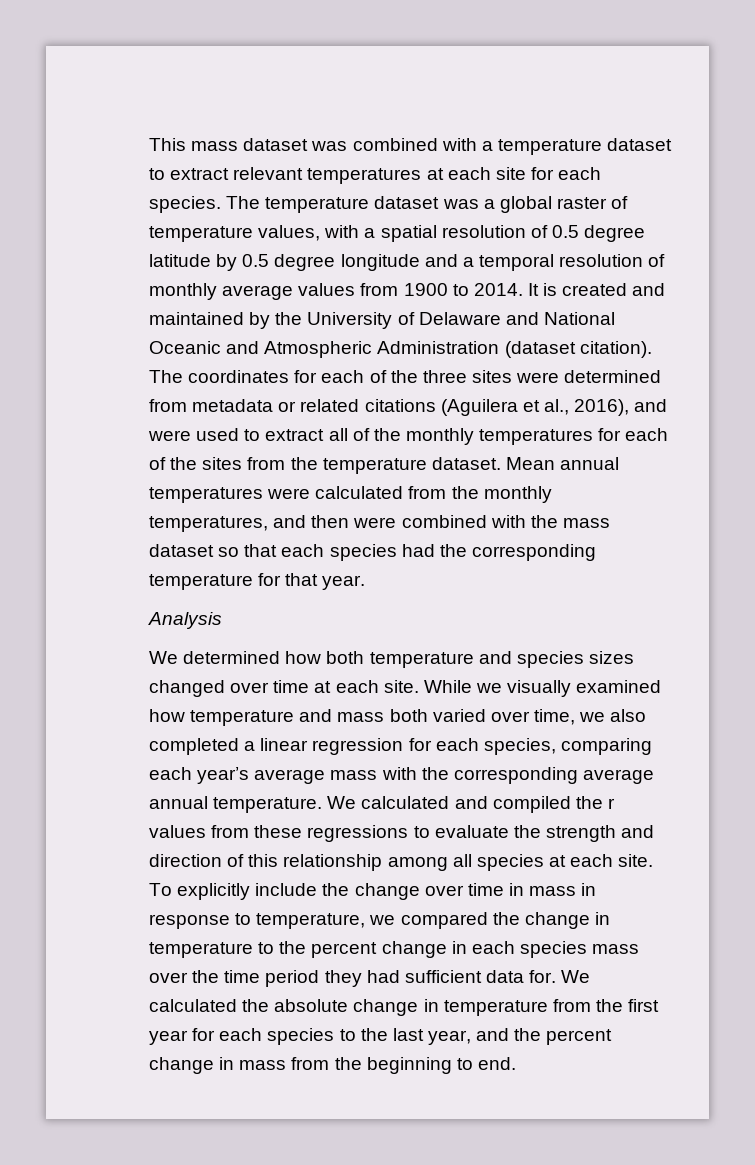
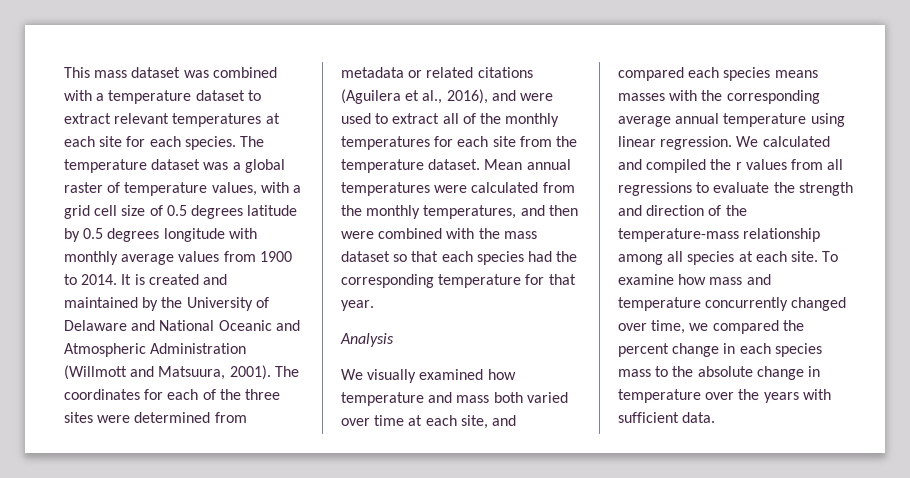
- The temperature dataset was a global raster of temperature values, with a spatial resolution of 0.5 degree latitude by 0.5 degree longitude and a temporal resolution of monthly average values from 1900 to 2014.
+ The temperature dataset was a global raster of temperature values, with a grid cell size of 0.5 degrees latitude by 0.5 degrees longitude with monthly average values from 1900 to 2014.
- It is created and maintained by the University of Delaware and National Oceanic and Atmospheric Administration (dataset citation).
+ It is created and maintained by the University of Delaware and National Oceanic and Atmospheric Administration (Willmott and Matsuura, 2001).
- The coordinates for each of the three sites were determined from metadata or related citations (Aguilera et al., 2016), and were used to extract all of the monthly temperatures for each of the sites from the temperature dataset.
+ The coordinates for each of the three sites were determined from metadata or related citations (Aguilera et al., 2016), and were used to extract all of the monthly temperatures for each site from the temperature dataset.
- We determined how both temperature and species sizes changed over time at each site. While we visually examined how temperature and mass both varied over time, we also completed a linear regression for each species, comparing each year’s average mass with the corresponding average annual temperature.
+ We visually examined how temperature and mass both varied over time at each site, and compared each species means masses with the corresponding average annual temperature using linear regression.
- We calculated and compiled the r values from these regressions to evaluate the strength and direction of this relationship among all species at each site.
+ We calculated and compiled the r values from all regressions to evaluate the strength and direction of the temperature-mass relationship among all species at each site.
- To explicitly include the change over time in mass in response to temperature, we compared the change in temperature to the percent change in each species mass over the time period they had sufficient data for. We calculated the absolute change in temperature from the first year for each species to the last year, and the percent change in mass from the beginning to end.
+ To examine how mass and temperature concurrently changed over time, we compared the percent change in each species mass to the absolute change in temperature over the years with sufficient data.

